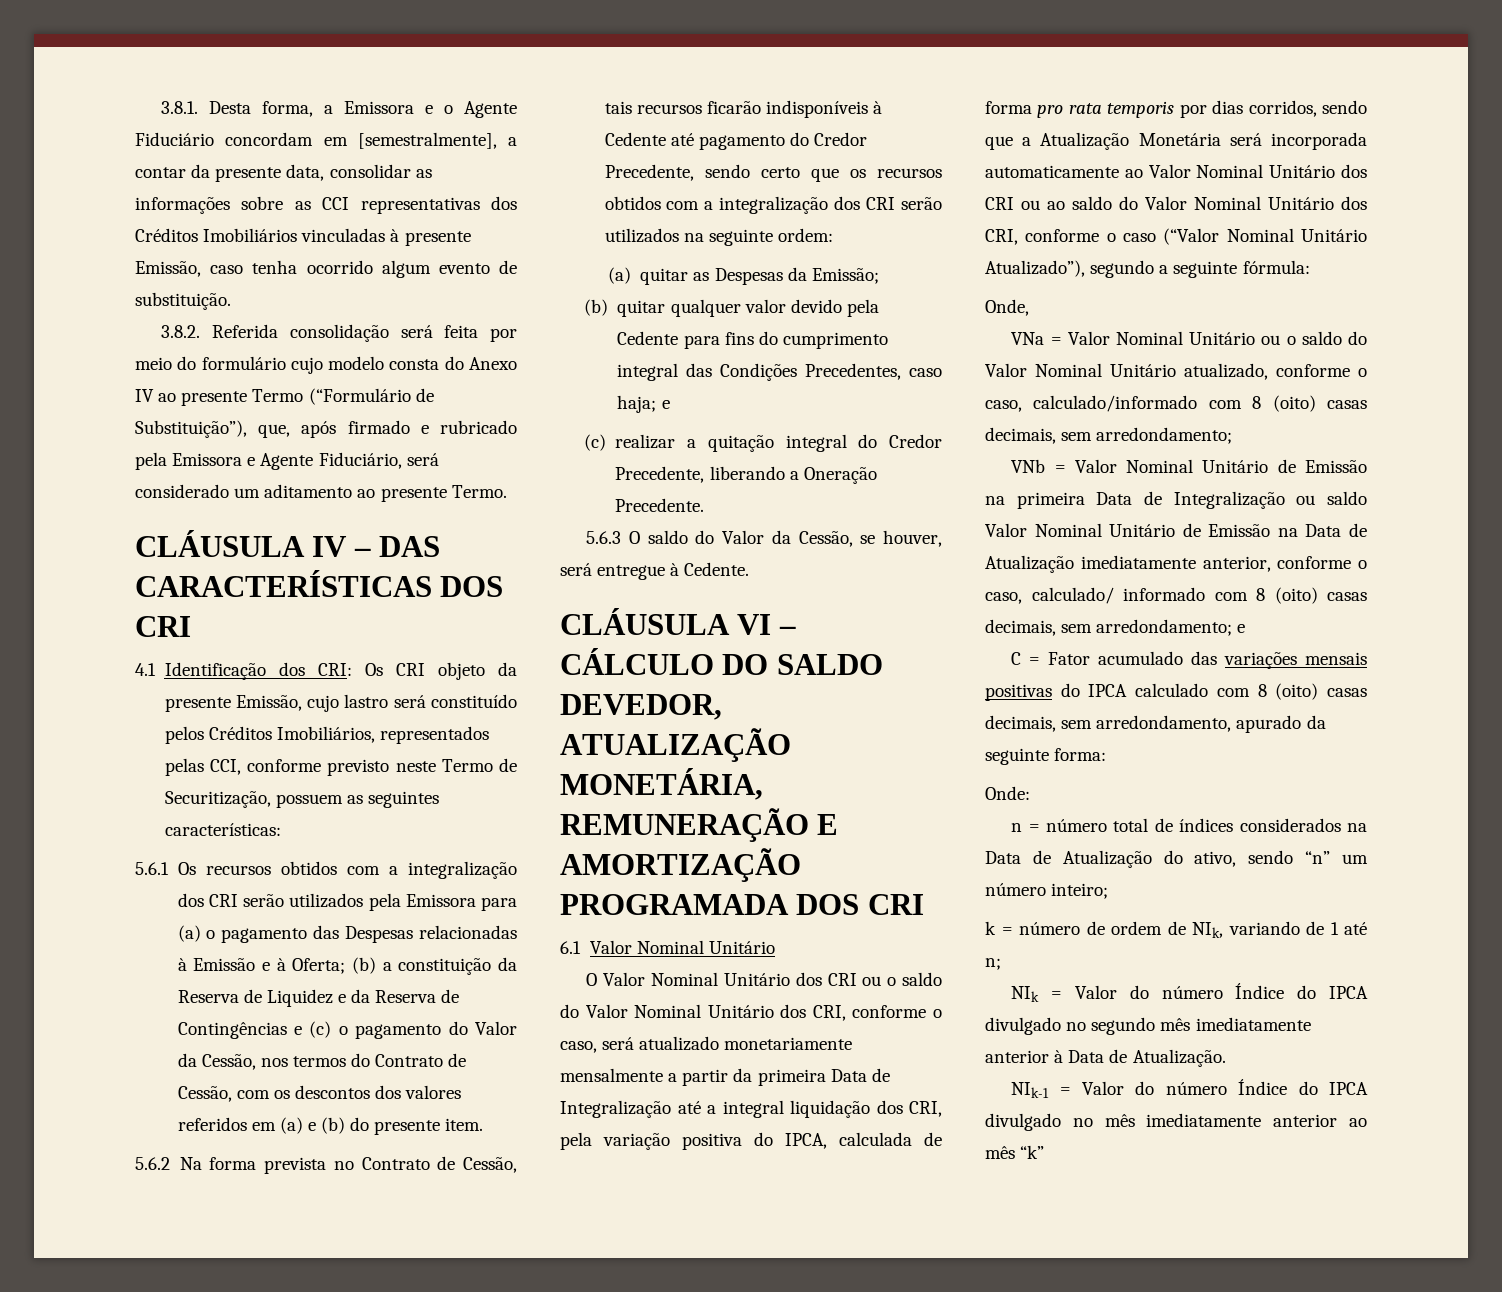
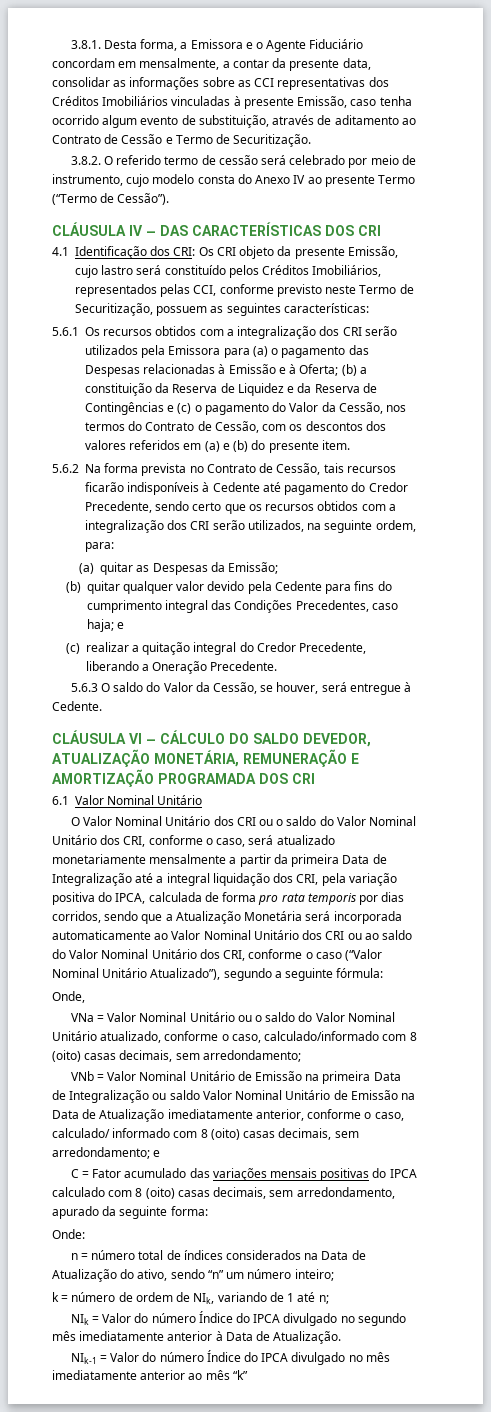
- 3.8.1. Desta forma, a Emissora e o Agente Fiduciário concordam em [semestralmente], a contar da presente data, consolidar as informações sobre as CCI representativas dos Créditos Imobiliários vinculadas à presente Emissão, caso tenha ocorrido algum evento de substituição.
- 3.8.2. Referida consolidação será feita por meio do formulário cujo modelo consta do Anexo IV ao presente Termo (“Formulário de Substituição”), que, após firmado e rubricado pela Emissora e Agente Fiduciário, será considerado um aditamento ao presente Termo.
+ 3.8.1. Desta forma, a Emissora e o Agente Fiduciário concordam em mensalmente, a contar da presente data, consolidar as informações sobre as CCI representativas dos Créditos Imobiliários vinculadas à presente Emissão, caso tenha ocorrido algum evento de substituição, através de aditamento ao Contrato de Cessão e Termo de Securitização.
+ 3.8.2. O referido termo de cessão será celebrado por meio de instrumento, cujo modelo consta do Anexo IV ao presente Termo (“Termo de Cessão”).
- 5.6.2 Na forma prevista no Contrato de Cessão, tais recursos ficarão indisponíveis à Cedente até pagamento do Credor Precedente, sendo certo que os recursos obtidos com a integralização dos CRI serão utilizados na seguinte ordem:
+ 5.6.2 Na forma prevista no Contrato de Cessão, tais recursos ficarão indisponíveis à Cedente até pagamento do Credor Precedente, sendo certo que os recursos obtidos com a integralização dos CRI serão utilizados, na seguinte ordem, para:

